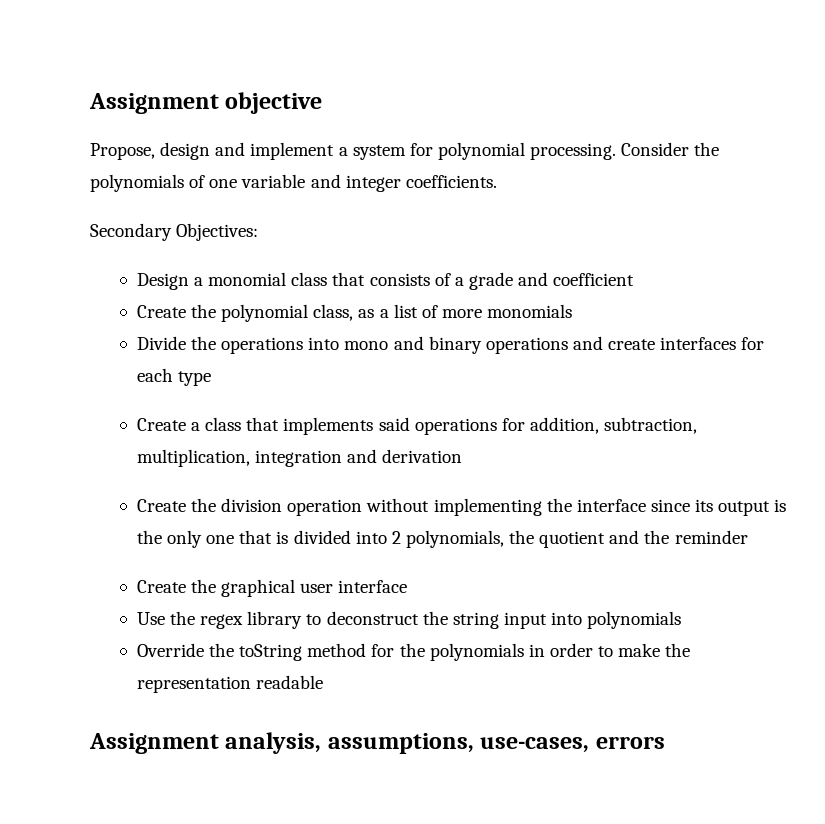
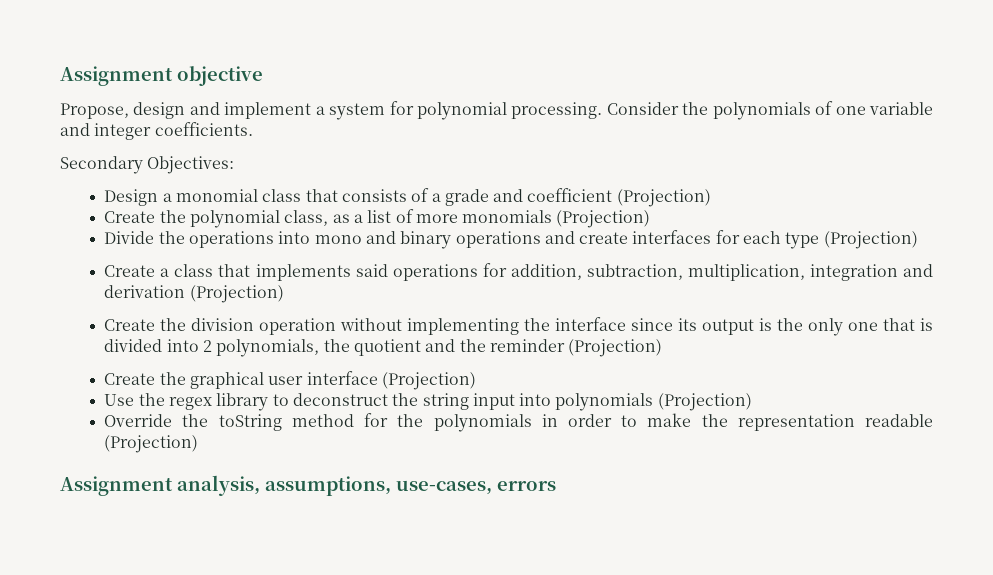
- Design a monomial class that consists of a grade and coefficient
+ Design a monomial class that consists of a grade and coefficient (Projection)
- Create the polynomial class, as a list of more monomials
+ Create the polynomial class, as a list of more monomials (Projection)
- Divide the operations into mono and binary operations and create interfaces for each type
+ Divide the operations into mono and binary operations and create interfaces for each type (Projection)
- Create a class that implements said operations for addition, subtraction, multiplication, integration and derivation
+ Create a class that implements said operations for addition, subtraction, multiplication, integration and derivation (Projection)
- Create the division operation without implementing the interface since its output is the only one that is divided into 2 polynomials, the quotient and the reminder
+ Create the division operation without implementing the interface since its output is the only one that is divided into 2 polynomials, the quotient and the reminder (Projection)
- Create the graphical user interface
+ Create the graphical user interface (Projection)
- Use the regex library to deconstruct the string input into polynomials
+ Use the regex library to deconstruct the string input into polynomials (Projection)
- Override the toString method for the polynomials in order to make the representation readable
+ Override the toString method for the polynomials in order to make the representation readable (Projection)

